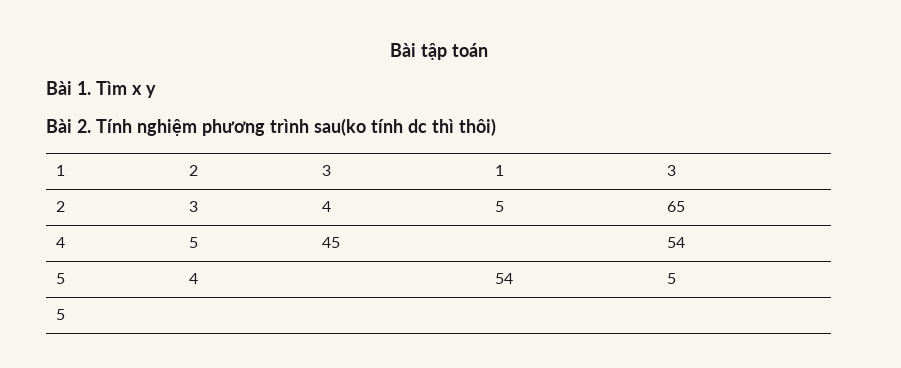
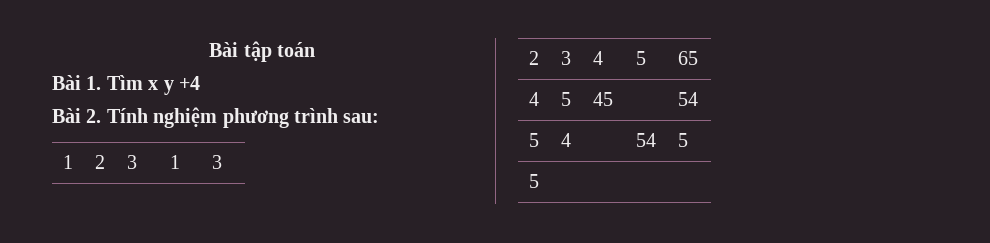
- Bài 1. Tìm x y
+ Bài 1. Tìm x y +4
- Bài 2. Tính nghiệm phương trình sau(ko tính dc thì thôi)
+ Bài 2. Tính nghiệm phương trình sau:

